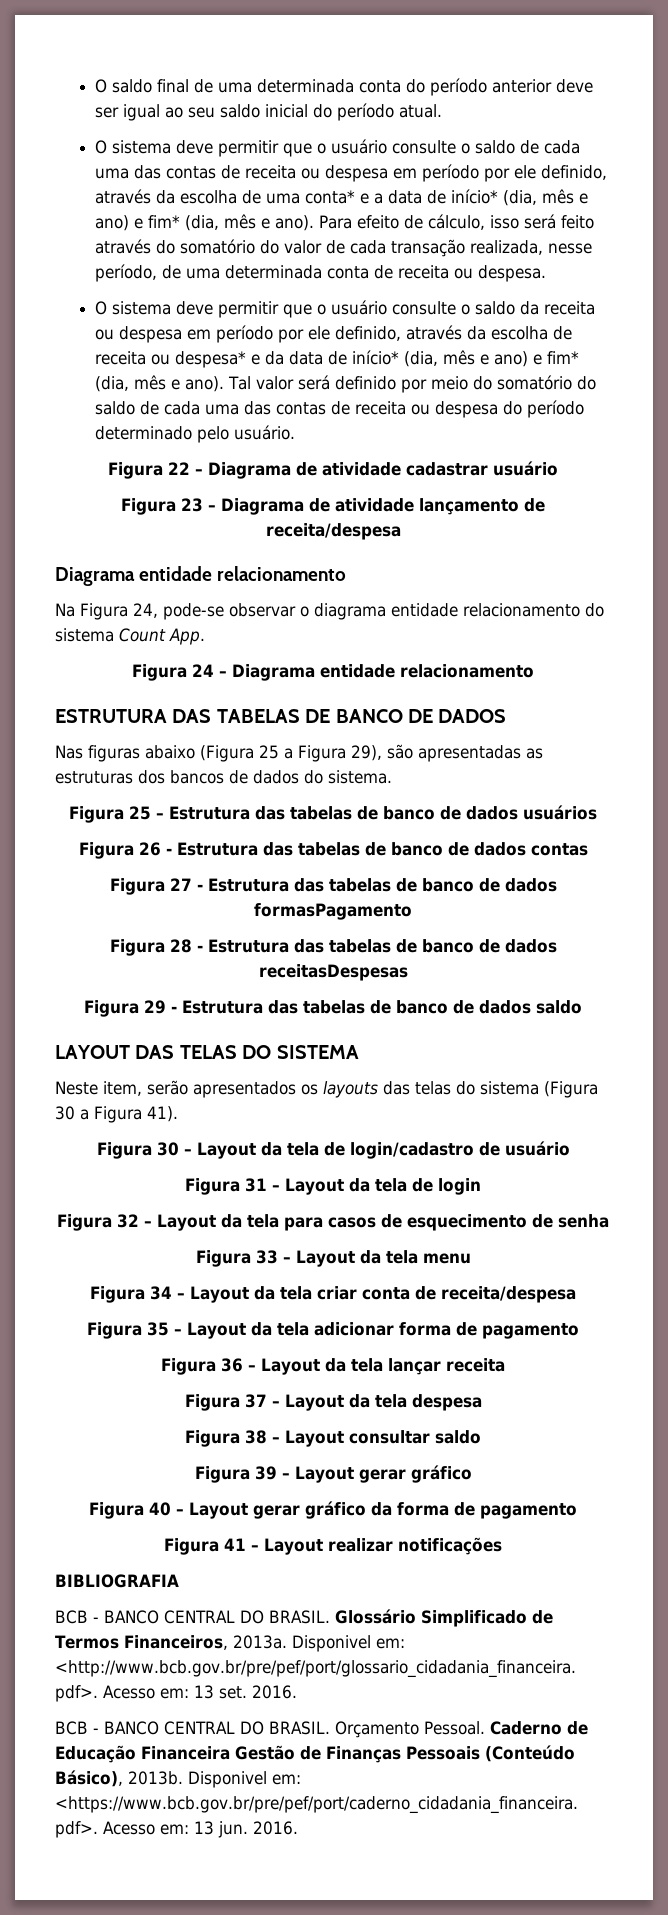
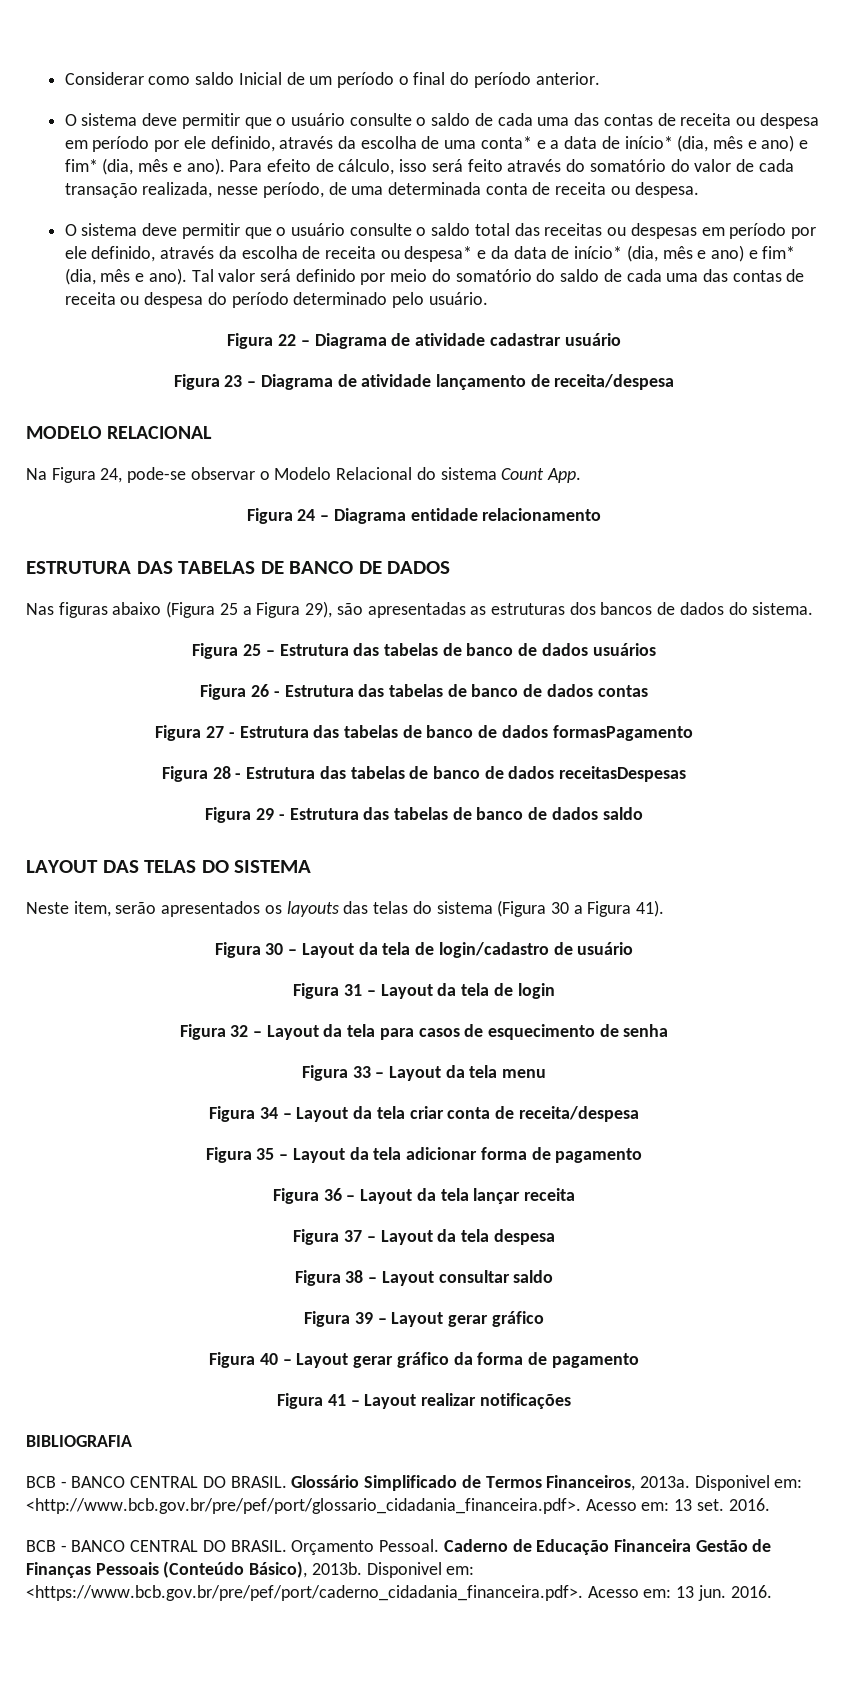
- O saldo final de uma determinada conta do período anterior deve ser igual ao seu saldo inicial do período atual.
+ Considerar como saldo Inicial de um período o final do período anterior.
- O sistema deve permitir que o usuário consulte o saldo da receita ou despesa em período por ele definido, através da escolha de receita ou despesa* e da data de início* (dia, mês e ano) e fim* (dia, mês e ano).
+ O sistema deve permitir que o usuário consulte o saldo total das receitas ou despesas em período por ele definido, através da escolha de receita ou despesa* e da data de início* (dia, mês e ano) e fim* (dia, mês e ano).
  Figura 23 – Diagrama de atividade lançamento de receita/despesa
- Diagrama entidade relacionamento
+ MODELO RELACIONAL
- Na Figura 24, pode-se observar o diagrama entidade relacionamento do sistema Count App.
+ Na Figura 24, pode-se observar o Modelo Relacional do sistema Count App.

